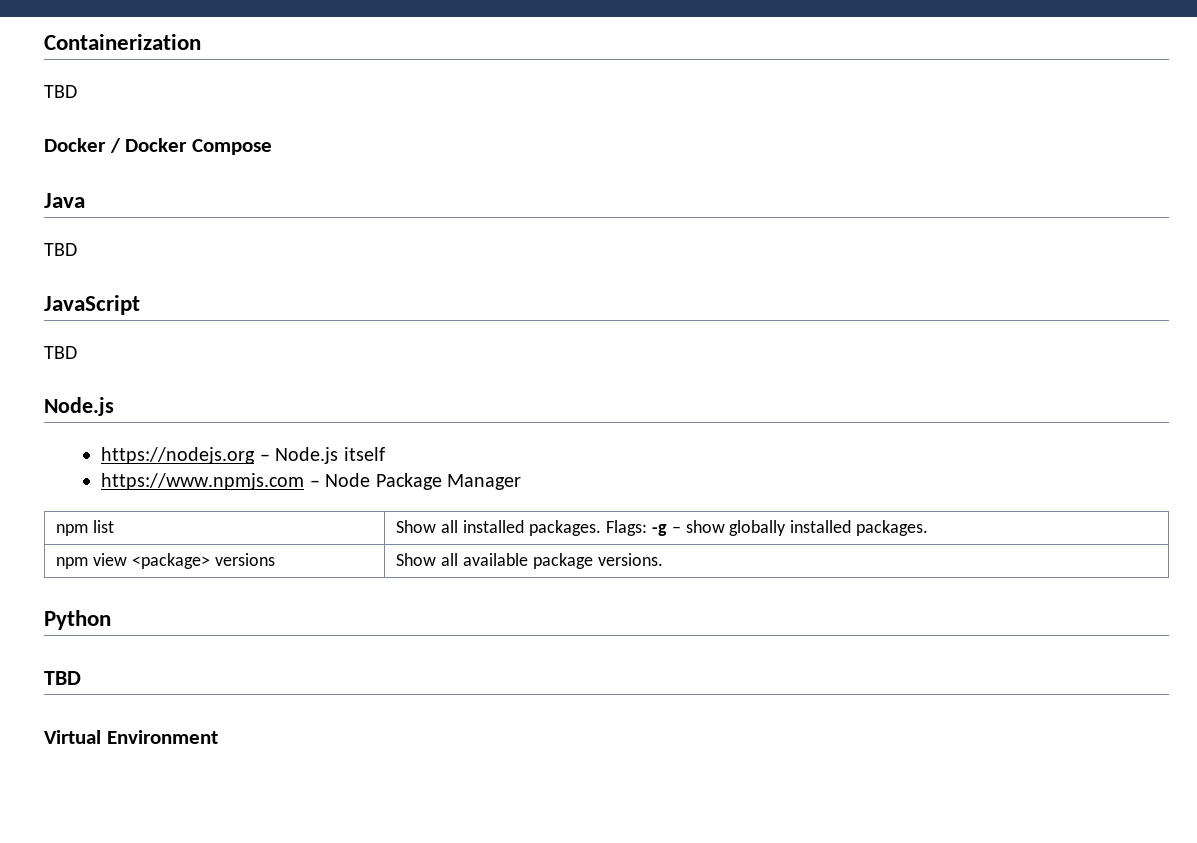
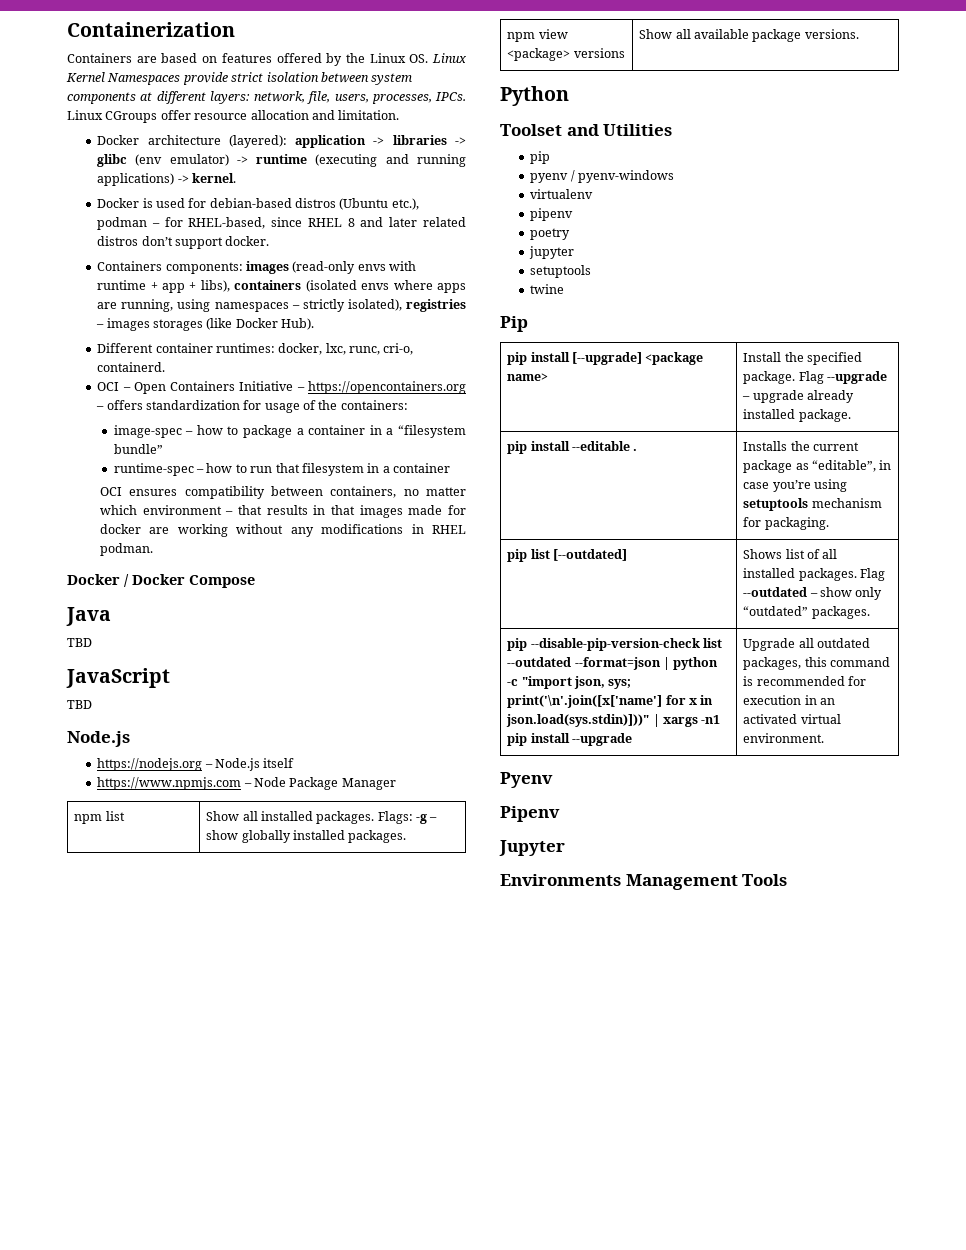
  Containerization
- TBD
+ Containers are based on features offered by the Linux OS. Linux Kernel Namespaces provide strict isolation between system components at different layers: network, file, users, processes, IPCs. Linux CGroups offer resource allocation and limitation.
+ Docker architecture (layered): application -> libraries -> glibc (env emulator) -> runtime (executing and running applications) -> kernel.
+ Docker is used for debian-based distros (Ubuntu etc.), podman – for RHEL-based, since RHEL 8 and later related distros don’t support docker.
+ Containers components: images (read-only envs with runtime + app + libs), containers (isolated envs where apps are running, using namespaces – strictly isolated), registries – images storages (like Docker Hub).
+ Different container runtimes: docker, lxc, runc, cri-o, containerd.
+ OCI – Open Containers Initiative – https://opencontainers.org – offers standardization for usage of the containers:
+ image-spec – how to package a container in a “filesystem bundle”
+ runtime-spec – how to run that filesystem in a container
+ OCI ensures compatibility between containers, no matter which environment – that results in that images made for docker are working without any modifications in RHEL podman.
  Python
- TBD
- Virtual Environment
+ Toolset and Utilities
+ pip
+ pyenv / pyenv-windows
+ virtualenv
+ pipenv
+ poetry
+ jupyter
+ setuptools
+ twine
+ Pip
+ pip install [--upgrade] <package name> | Install the specified package. Flag --upgrade – upgrade already installed package.
+ pip install --editable . | Installs the current package as “editable”, in case you’re using setuptools mechanism for packaging.
+ pip list [--outdated] | Shows list of all installed packages. Flag --outdated – show only “outdated” packages.
+ pip --disable-pip-version-check list --outdated --format=json | python -c "import json, sys; print('\n'.join([x['name'] for x in json.load(sys.stdin)]))" | xargs -n1 pip install --upgrade | Upgrade all outdated packages, this command is recommended for execution in an activated virtual environment.
+ Pyenv
+ Pipenv
+ Jupyter
+ Environments Management Tools

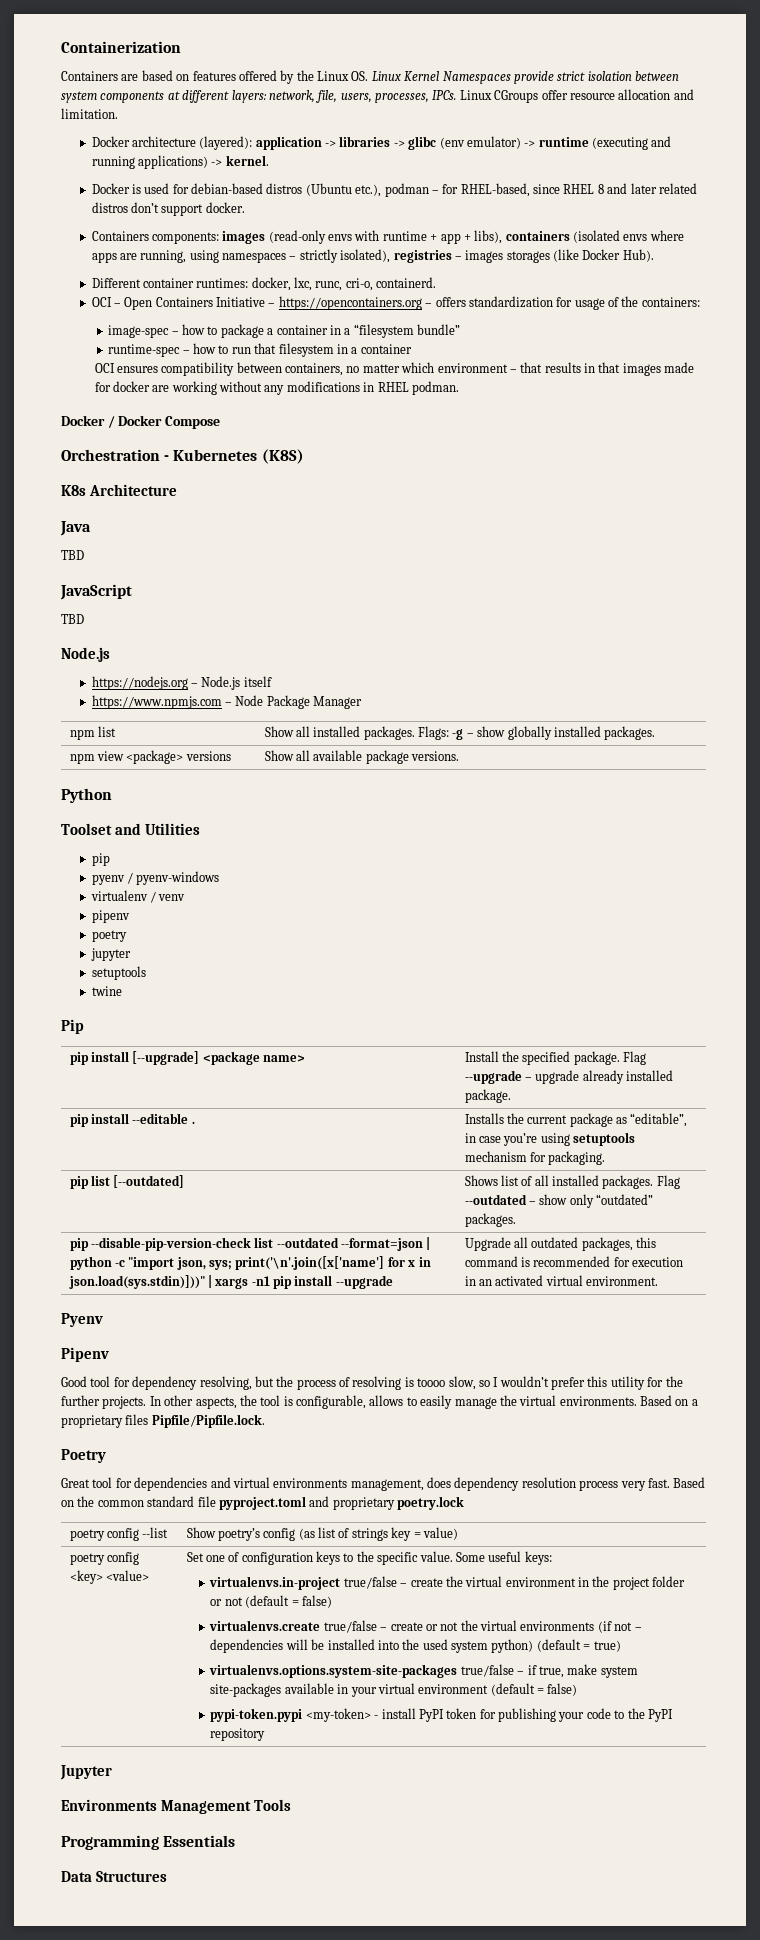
+ Orchestration - Kubernetes (K8S)
+ K8s Architecture
- virtualenv
+ virtualenv / venv
+ Good tool for dependency resolving, but the process of resolving is toooo slow, so I wouldn’t prefer this utility for the further projects. In other aspects, the tool is configurable, allows to easily manage the virtual environments. Based on a proprietary files Pipfile/Pipfile.lock.
+ Poetry
+ Great tool for dependencies and virtual environments management, does dependency resolution process very fast. Based on the common standard file pyproject.toml and proprietary poetry.lock
+ poetry config --list | Show poetry’s config (as list of strings key = value)
+ poetry config <key> <value> | Set one of configuration keys to the specific value. Some useful keys:
+ virtualenvs.in-project true/false – create the virtual environment in the project folder or not (default = false)
+ virtualenvs.create true/false – create or not the virtual environments (if not – dependencies will be installed into the used system python) (default = true)
+ virtualenvs.options.system-site-packages true/false – if true, make system site-packages available in your virtual environment (default = false)
+ pypi-token.pypi <my-token> - install PyPI token for publishing your code to the PyPI repository
+ Programming Essentials
+ Data Structures

